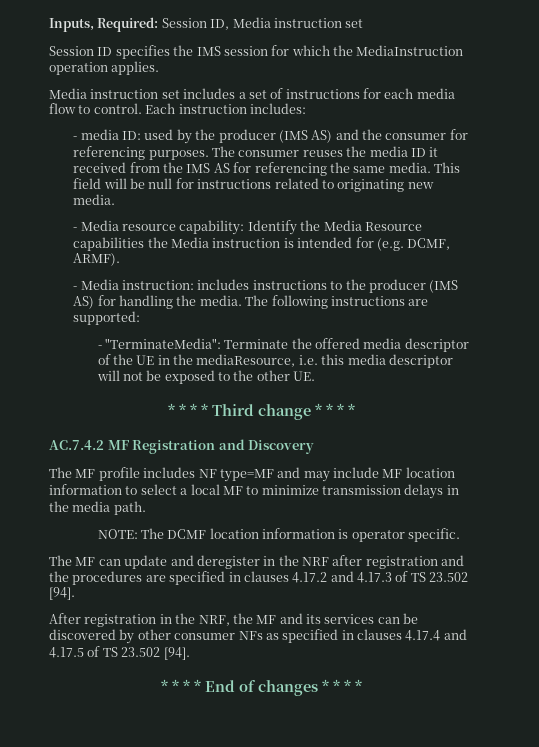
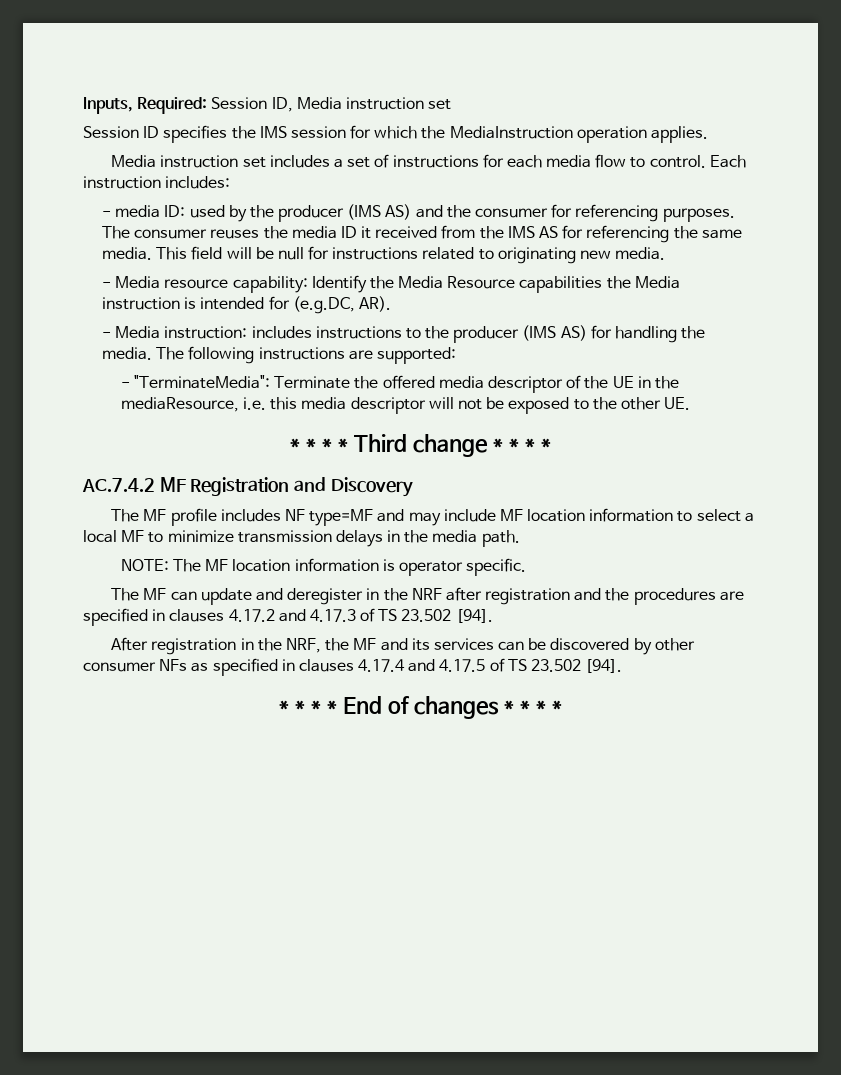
- - Media resource capability: Identify the Media Resource capabilities the Media instruction is intended for (e.g. DCMF, ARMF).
+ - Media resource capability: Identify the Media Resource capabilities the Media instruction is intended for (e.g.DC, AR).
- NOTE: The DCMF location information is operator specific.
+ NOTE: The MF location information is operator specific.

